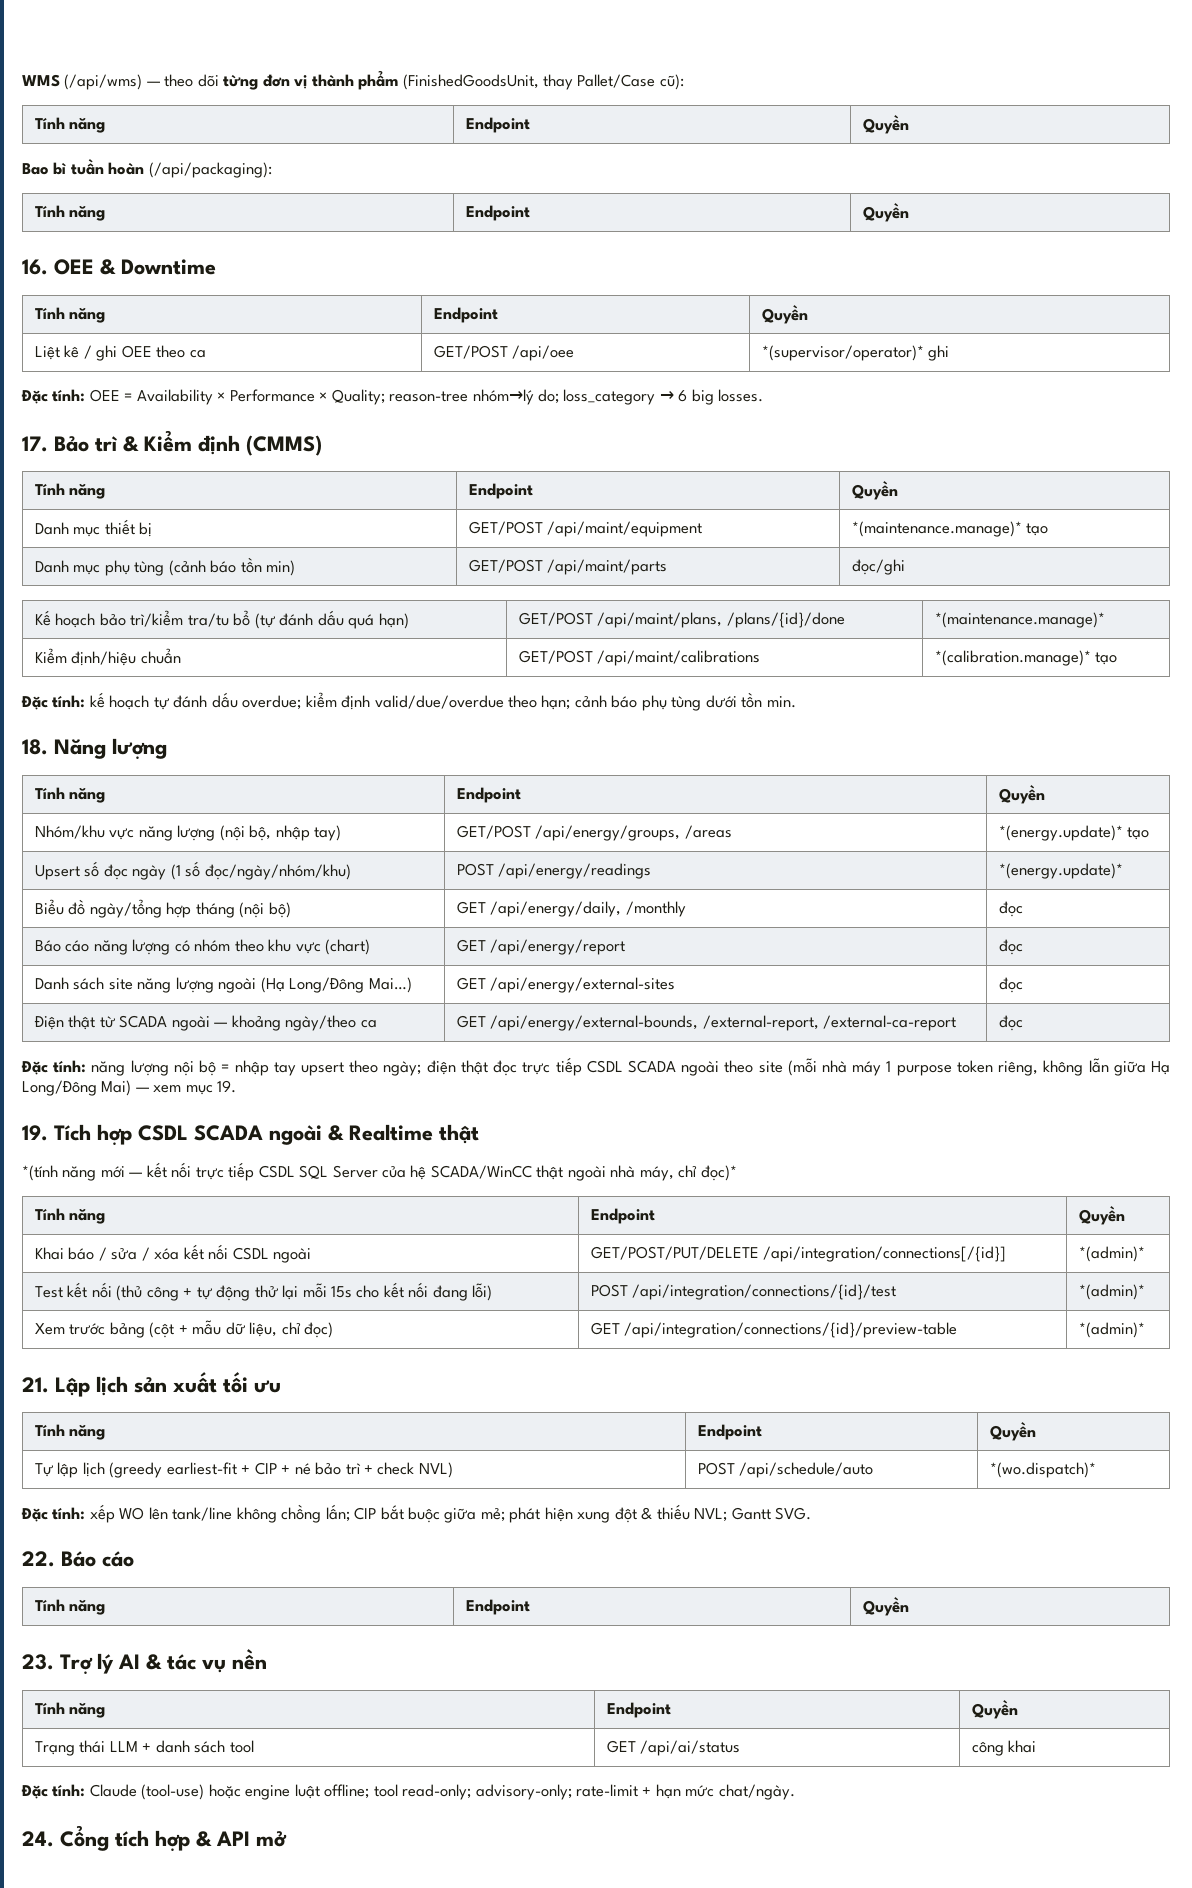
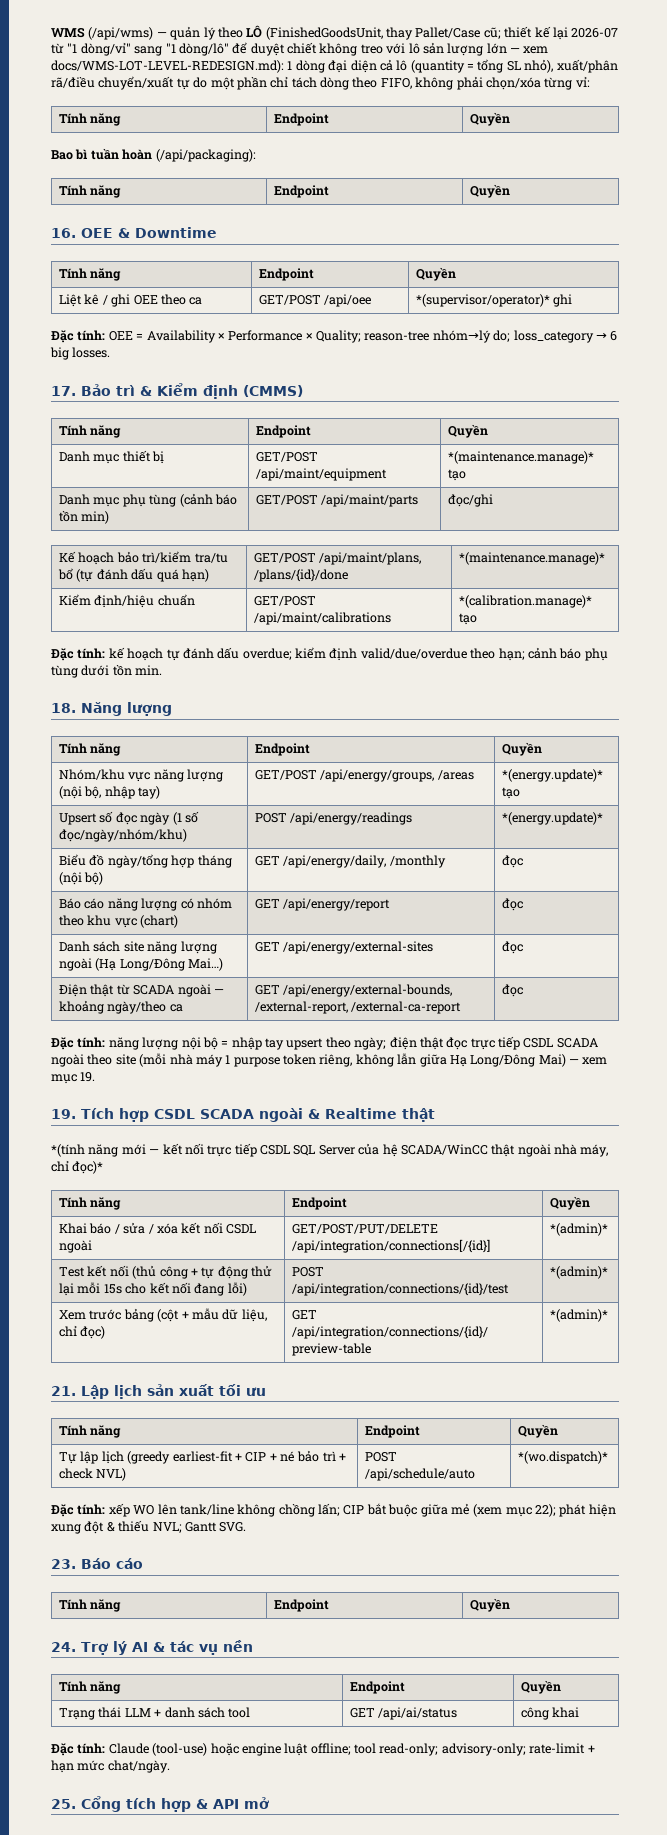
- WMS (/api/wms) — theo dõi từng đơn vị thành phẩm (FinishedGoodsUnit, thay Pallet/Case cũ):
+ WMS (/api/wms) — quản lý theo LÔ (FinishedGoodsUnit, thay Pallet/Case cũ; thiết kế lại 2026-07 từ "1 dòng/vỉ" sang "1 dòng/lô" để duyệt chiết không treo với lô sản lượng lớn — xem docs/WMS-LOT-LEVEL-REDESIGN.md): 1 dòng đại diện cả lô (quantity = tổng SL nhỏ), xuất/phân rã/điều chuyển/xuất tự do một phần chỉ tách dòng theo FIFO, không phải chọn/xóa từng vỉ:
- Đặc tính: xếp WO lên tank/line không chồng lấn; CIP bắt buộc giữa mẻ; phát hiện xung đột & thiếu NVL; Gantt SVG.
+ Đặc tính: xếp WO lên tank/line không chồng lấn; CIP bắt buộc giữa mẻ (xem mục 22); phát hiện xung đột & thiếu NVL; Gantt SVG.
- 22. Báo cáo
+ 23. Báo cáo
- 23. Trợ lý AI & tác vụ nền
+ 24. Trợ lý AI & tác vụ nền
- 24. Cổng tích hợp & API mở
+ 25. Cổng tích hợp & API mở

